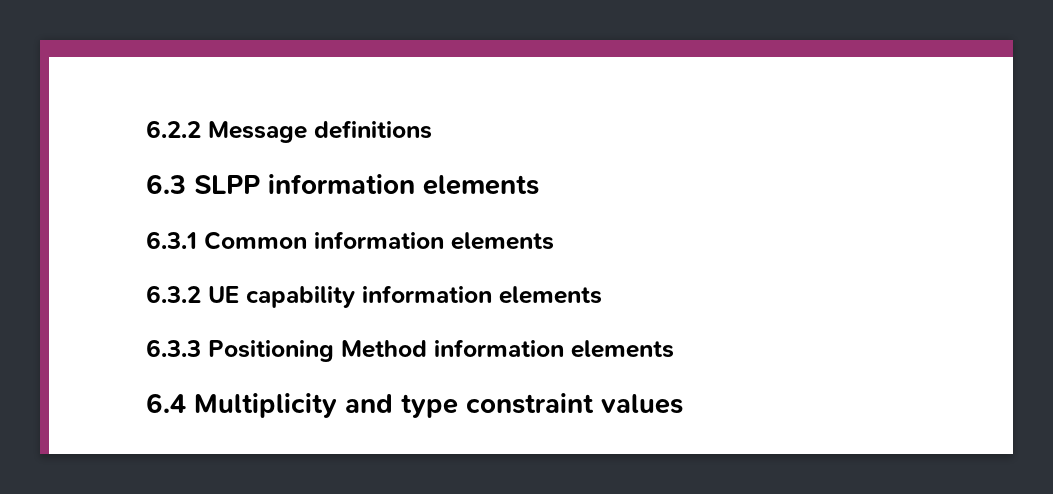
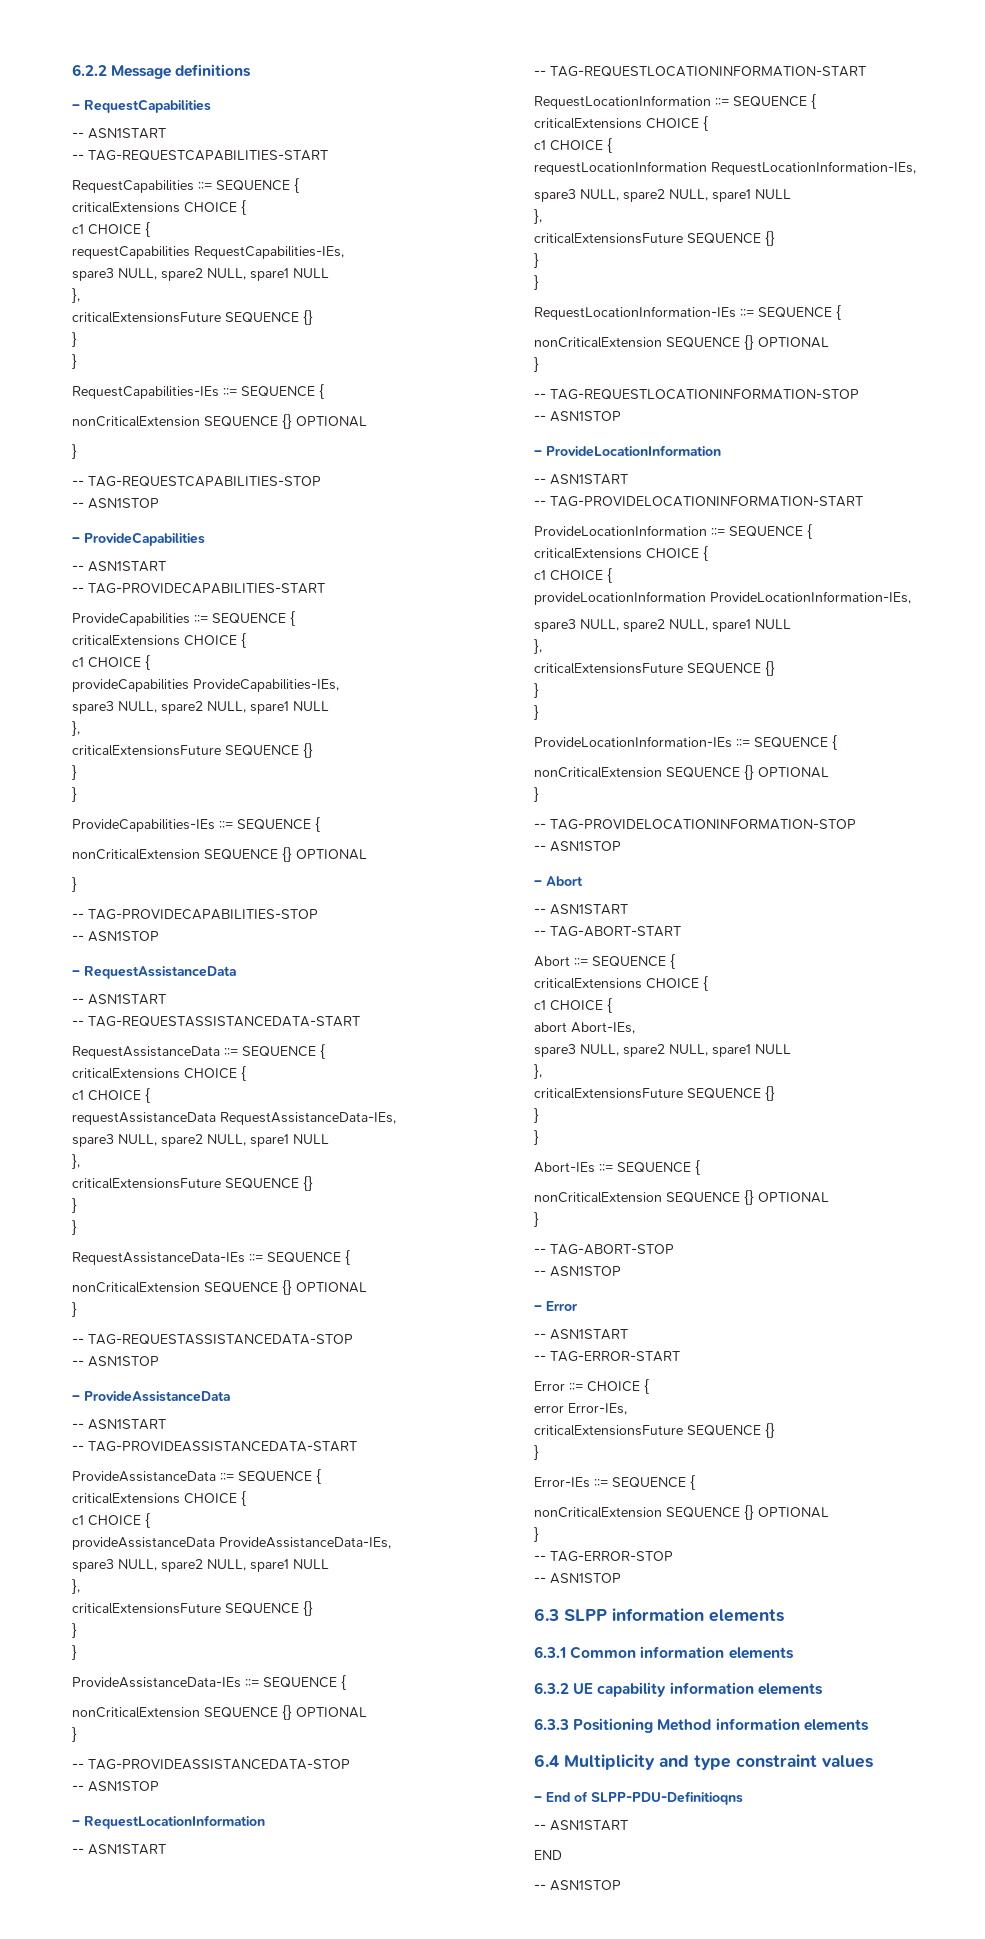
+ – RequestCapabilities
+ -- ASN1START
+ -- TAG-REQUESTCAPABILITIES-START
+ RequestCapabilities ::= SEQUENCE {
+ criticalExtensions CHOICE {
+ c1 CHOICE {
+ requestCapabilities RequestCapabilities-IEs,
+ spare3 NULL, spare2 NULL, spare1 NULL
+ },
+ criticalExtensionsFuture SEQUENCE {}
+ }
+ }
+ RequestCapabilities-IEs ::= SEQUENCE {
+ nonCriticalExtension SEQUENCE {} OPTIONAL
+ }
+ -- TAG-REQUESTCAPABILITIES-STOP
+ -- ASN1STOP
+ – ProvideCapabilities
+ -- ASN1START
+ -- TAG-PROVIDECAPABILITIES-START
+ ProvideCapabilities ::= SEQUENCE {
+ criticalExtensions CHOICE {
+ c1 CHOICE {
+ provideCapabilities ProvideCapabilities-IEs,
+ spare3 NULL, spare2 NULL, spare1 NULL
+ },
+ criticalExtensionsFuture SEQUENCE {}
+ }
+ }
+ ProvideCapabilities-IEs ::= SEQUENCE {
+ nonCriticalExtension SEQUENCE {} OPTIONAL
+ }
+ -- TAG-PROVIDECAPABILITIES-STOP
+ -- ASN1STOP
+ – RequestAssistanceData
+ -- ASN1START
+ -- TAG-REQUESTASSISTANCEDATA-START
+ RequestAssistanceData ::= SEQUENCE {
+ criticalExtensions CHOICE {
+ c1 CHOICE {
+ requestAssistanceData RequestAssistanceData-IEs,
+ spare3 NULL, spare2 NULL, spare1 NULL
+ },
+ criticalExtensionsFuture SEQUENCE {}
+ }
+ }
+ RequestAssistanceData-IEs ::= SEQUENCE {
+ nonCriticalExtension SEQUENCE {} OPTIONAL
+ }
+ -- TAG-REQUESTASSISTANCEDATA-STOP
+ -- ASN1STOP
+ – ProvideAssistanceData
+ -- ASN1START
+ -- TAG-PROVIDEASSISTANCEDATA-START
+ ProvideAssistanceData ::= SEQUENCE {
+ criticalExtensions CHOICE {
+ c1 CHOICE {
+ provideAssistanceData ProvideAssistanceData-IEs,
+ spare3 NULL, spare2 NULL, spare1 NULL
+ },
+ criticalExtensionsFuture SEQUENCE {}
+ }
+ }
+ ProvideAssistanceData-IEs ::= SEQUENCE {
+ nonCriticalExtension SEQUENCE {} OPTIONAL
+ }
+ -- TAG-PROVIDEASSISTANCEDATA-STOP
+ -- ASN1STOP
+ – RequestLocationInformation
+ -- ASN1START
+ -- TAG-REQUESTLOCATIONINFORMATION-START
+ RequestLocationInformation ::= SEQUENCE {
+ criticalExtensions CHOICE {
+ c1 CHOICE {
+ requestLocationInformation RequestLocationInformation-IEs,
+ spare3 NULL, spare2 NULL, spare1 NULL
+ },
+ criticalExtensionsFuture SEQUENCE {}
+ }
+ }
+ RequestLocationInformation-IEs ::= SEQUENCE {
+ nonCriticalExtension SEQUENCE {} OPTIONAL
+ }
+ -- TAG-REQUESTLOCATIONINFORMATION-STOP
+ -- ASN1STOP
+ – ProvideLocationInformation
+ -- ASN1START
+ -- TAG-PROVIDELOCATIONINFORMATION-START
+ ProvideLocationInformation ::= SEQUENCE {
+ criticalExtensions CHOICE {
+ c1 CHOICE {
+ provideLocationInformation ProvideLocationInformation-IEs,
+ spare3 NULL, spare2 NULL, spare1 NULL
+ },
+ criticalExtensionsFuture SEQUENCE {}
+ }
+ }
+ ProvideLocationInformation-IEs ::= SEQUENCE {
+ nonCriticalExtension SEQUENCE {} OPTIONAL
+ }
+ -- TAG-PROVIDELOCATIONINFORMATION-STOP
+ -- ASN1STOP
+ – Abort
+ -- ASN1START
+ -- TAG-ABORT-START
+ Abort ::= SEQUENCE {
+ criticalExtensions CHOICE {
+ c1 CHOICE {
+ abort Abort-IEs,
+ spare3 NULL, spare2 NULL, spare1 NULL
+ },
+ criticalExtensionsFuture SEQUENCE {}
+ }
+ }
+ Abort-IEs ::= SEQUENCE {
+ nonCriticalExtension SEQUENCE {} OPTIONAL
+ }
+ -- TAG-ABORT-STOP
+ -- ASN1STOP
+ – Error
+ -- ASN1START
+ -- TAG-ERROR-START
+ Error ::= CHOICE {
+ error Error-IEs,
+ criticalExtensionsFuture SEQUENCE {}
+ }
+ Error-IEs ::= SEQUENCE {
+ nonCriticalExtension SEQUENCE {} OPTIONAL
+ }
+ -- TAG-ERROR-STOP
+ -- ASN1STOP
+ – End of SLPP-PDU-Definitioqns
+ -- ASN1START
+ END
+ -- ASN1STOP

